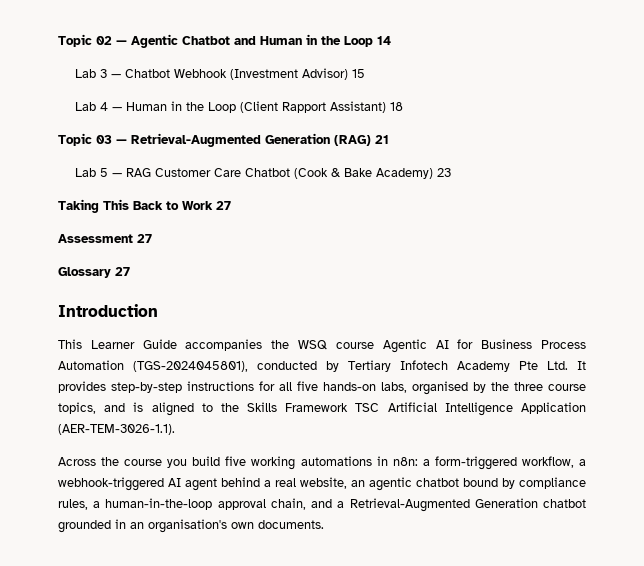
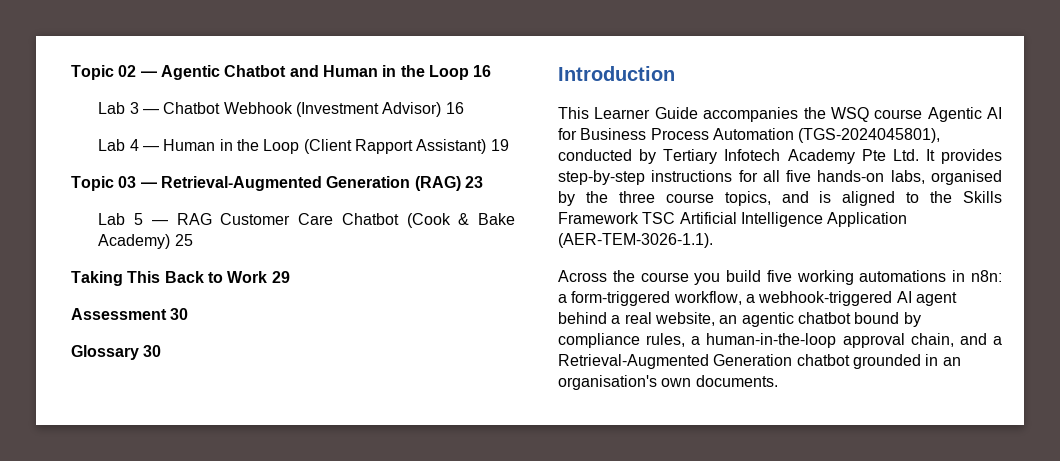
- Topic 02 — Agentic Chatbot and Human in the Loop 14
+ Topic 02 — Agentic Chatbot and Human in the Loop 16
- Lab 3 — Chatbot Webhook (Investment Advisor) 15
+ Lab 3 — Chatbot Webhook (Investment Advisor) 16
- Lab 4 — Human in the Loop (Client Rapport Assistant) 18
+ Lab 4 — Human in the Loop (Client Rapport Assistant) 19
- Topic 03 — Retrieval-Augmented Generation (RAG) 21
+ Topic 03 — Retrieval-Augmented Generation (RAG) 23
- Lab 5 — RAG Customer Care Chatbot (Cook & Bake Academy) 23
+ Lab 5 — RAG Customer Care Chatbot (Cook & Bake Academy) 25
- Taking This Back to Work 27
+ Taking This Back to Work 29
- Assessment 27
+ Assessment 30
- Glossary 27
+ Glossary 30

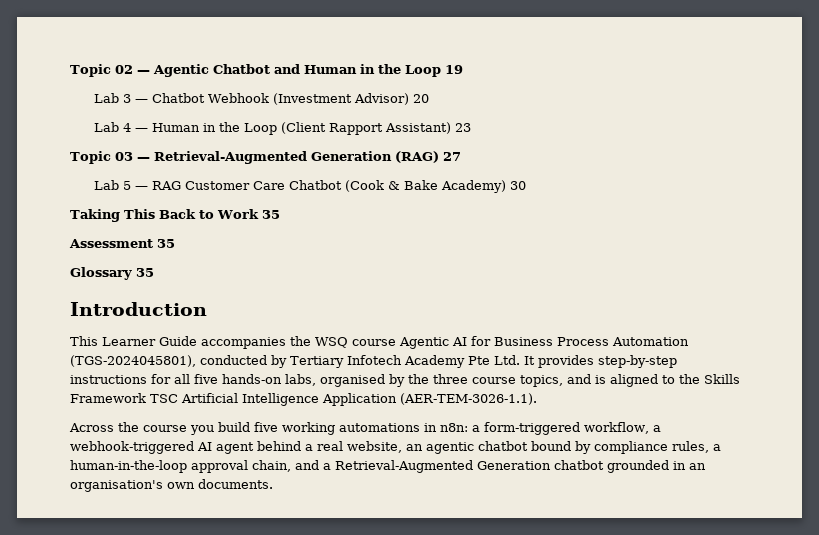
- Topic 02 — Agentic Chatbot and Human in the Loop 16
+ Topic 02 — Agentic Chatbot and Human in the Loop 19
- Lab 3 — Chatbot Webhook (Investment Advisor) 16
+ Lab 3 — Chatbot Webhook (Investment Advisor) 20
- Lab 4 — Human in the Loop (Client Rapport Assistant) 19
+ Lab 4 — Human in the Loop (Client Rapport Assistant) 23
- Topic 03 — Retrieval-Augmented Generation (RAG) 23
+ Topic 03 — Retrieval-Augmented Generation (RAG) 27
- Lab 5 — RAG Customer Care Chatbot (Cook & Bake Academy) 25
+ Lab 5 — RAG Customer Care Chatbot (Cook & Bake Academy) 30
- Taking This Back to Work 29
+ Taking This Back to Work 35
- Assessment 30
+ Assessment 35
- Glossary 30
+ Glossary 35

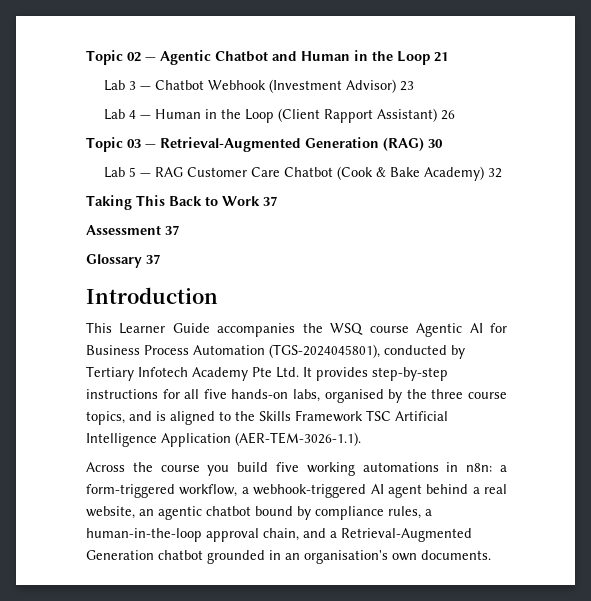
- Topic 02 — Agentic Chatbot and Human in the Loop 19
+ Topic 02 — Agentic Chatbot and Human in the Loop 21
- Lab 3 — Chatbot Webhook (Investment Advisor) 20
+ Lab 3 — Chatbot Webhook (Investment Advisor) 23
- Lab 4 — Human in the Loop (Client Rapport Assistant) 23
+ Lab 4 — Human in the Loop (Client Rapport Assistant) 26
- Topic 03 — Retrieval-Augmented Generation (RAG) 27
+ Topic 03 — Retrieval-Augmented Generation (RAG) 30
- Lab 5 — RAG Customer Care Chatbot (Cook & Bake Academy) 30
+ Lab 5 — RAG Customer Care Chatbot (Cook & Bake Academy) 32
- Taking This Back to Work 35
+ Taking This Back to Work 37
- Assessment 35
+ Assessment 37
- Glossary 35
+ Glossary 37

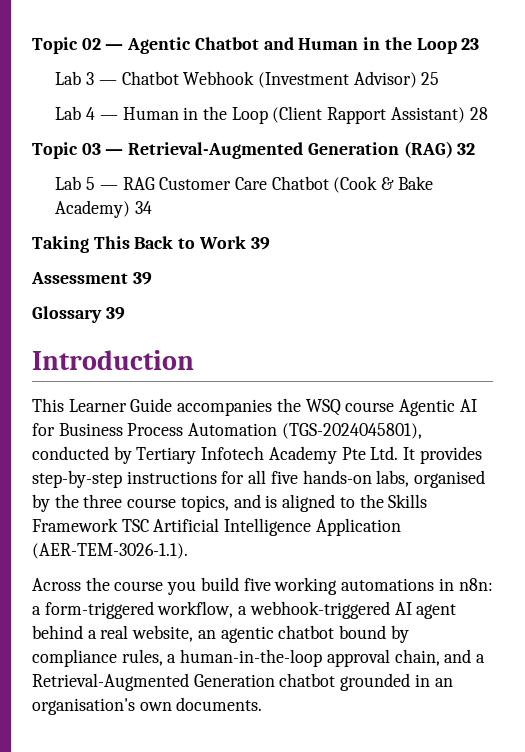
- Topic 02 — Agentic Chatbot and Human in the Loop 21
+ Topic 02 — Agentic Chatbot and Human in the Loop 23
- Lab 3 — Chatbot Webhook (Investment Advisor) 23
+ Lab 3 — Chatbot Webhook (Investment Advisor) 25
- Lab 4 — Human in the Loop (Client Rapport Assistant) 26
+ Lab 4 — Human in the Loop (Client Rapport Assistant) 28
- Topic 03 — Retrieval-Augmented Generation (RAG) 30
+ Topic 03 — Retrieval-Augmented Generation (RAG) 32
- Lab 5 — RAG Customer Care Chatbot (Cook & Bake Academy) 32
+ Lab 5 — RAG Customer Care Chatbot (Cook & Bake Academy) 34
- Taking This Back to Work 37
+ Taking This Back to Work 39
- Assessment 37
+ Assessment 39
- Glossary 37
+ Glossary 39

